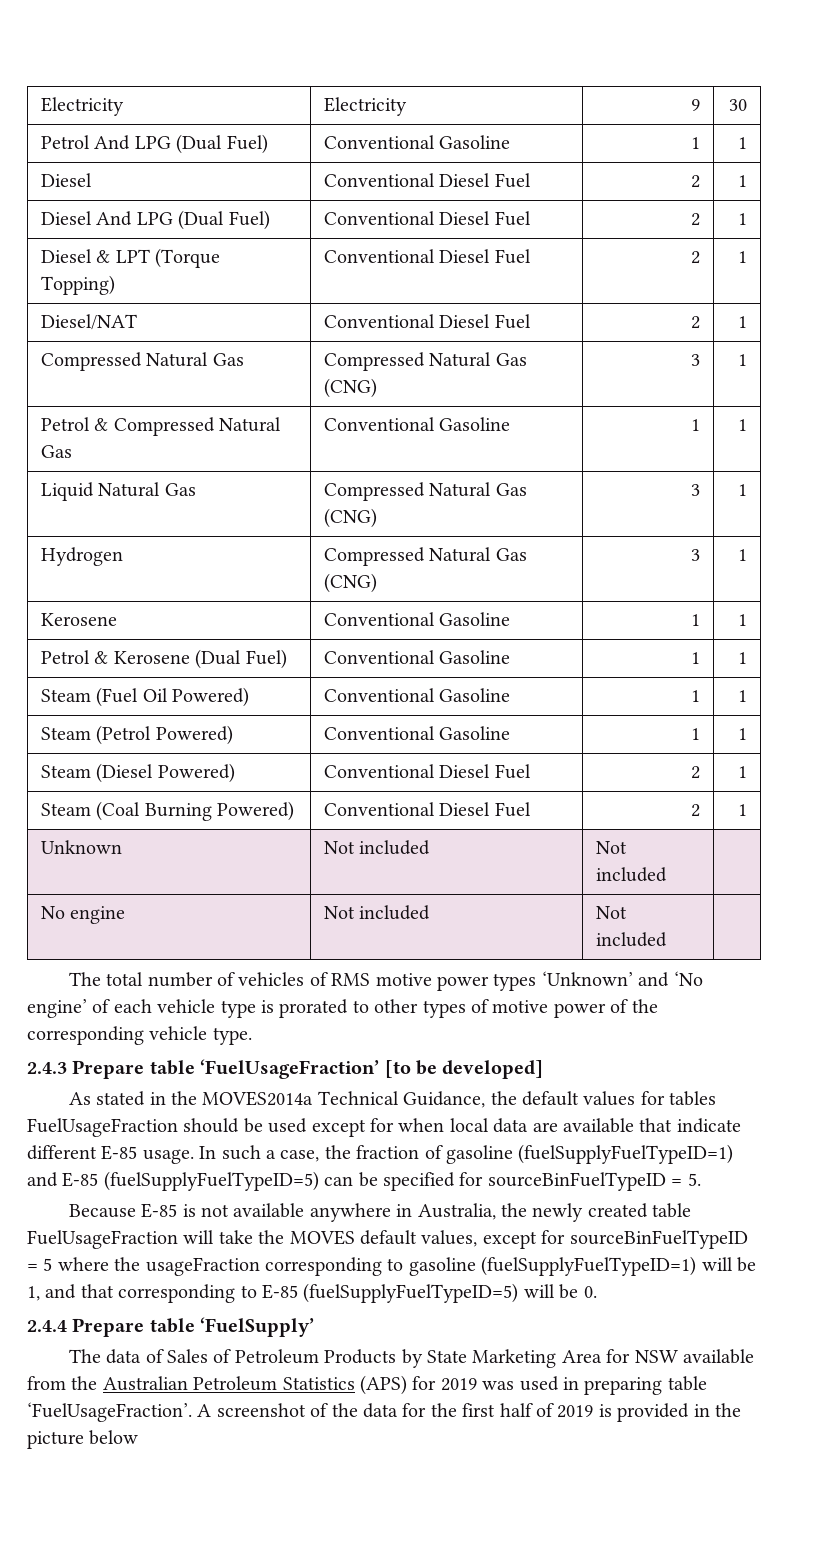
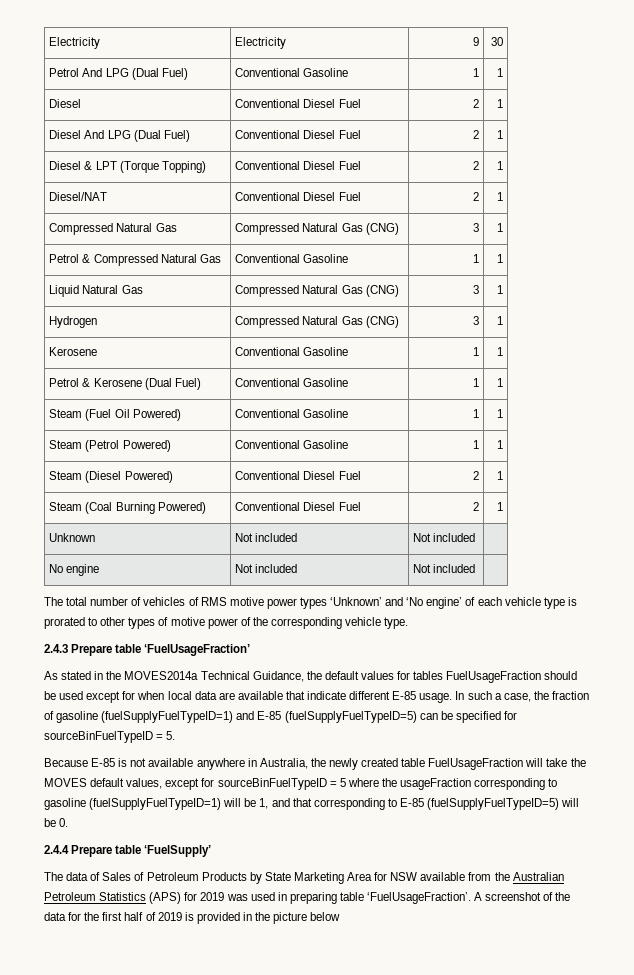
- 2.4.3 Prepare table ‘FuelUsageFraction’ [to be developed]
+ 2.4.3 Prepare table ‘FuelUsageFraction’

